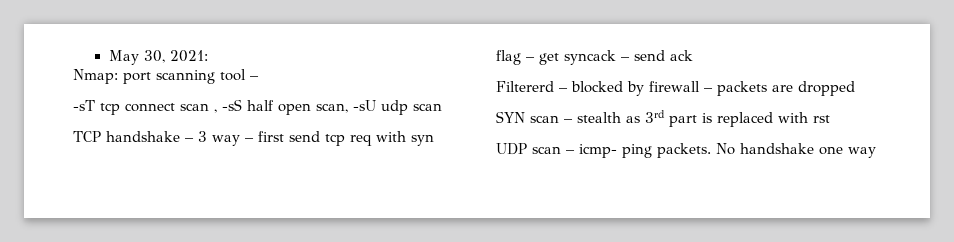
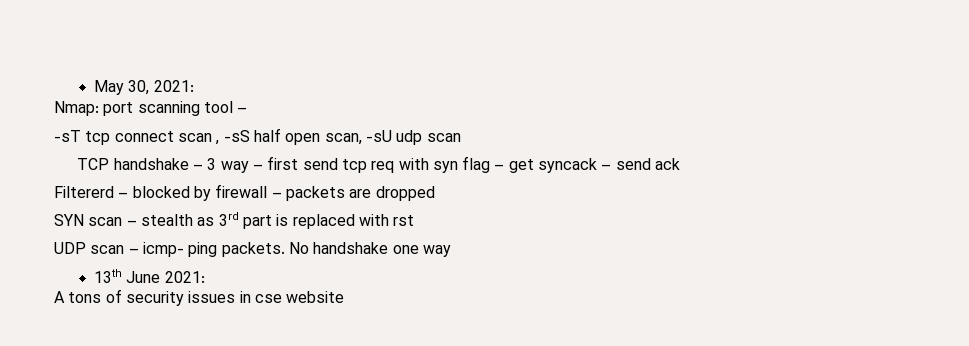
+ 13th June 2021:
+ A tons of security issues in cse website

